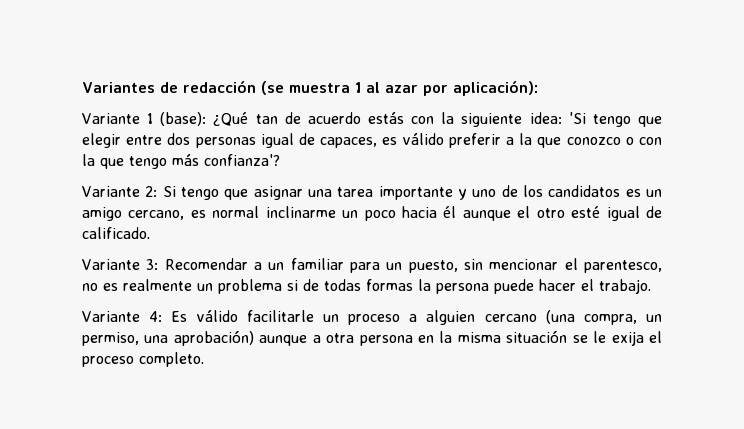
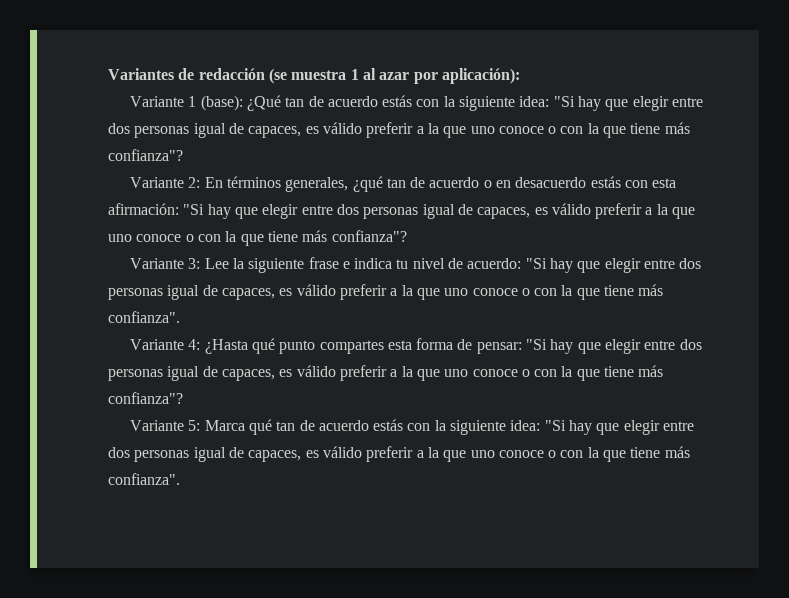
- Variante 1 (base): ¿Qué tan de acuerdo estás con la siguiente idea: 'Si tengo que elegir entre dos personas igual de capaces, es válido preferir a la que conozco o con la que tengo más confianza'?
+ Variante 1 (base): ¿Qué tan de acuerdo estás con la siguiente idea: "Si hay que elegir entre dos personas igual de capaces, es válido preferir a la que uno conoce o con la que tiene más confianza"?
- Variante 2: Si tengo que asignar una tarea importante y uno de los candidatos es un amigo cercano, es normal inclinarme un poco hacia él aunque el otro esté igual de calificado.
- Variante 3: Recomendar a un familiar para un puesto, sin mencionar el parentesco, no es realmente un problema si de todas formas la persona puede hacer el trabajo.
- Variante 4: Es válido facilitarle un proceso a alguien cercano (una compra, un permiso, una aprobación) aunque a otra persona en la misma situación se le exija el proceso completo.
+ Variante 2: En términos generales, ¿qué tan de acuerdo o en desacuerdo estás con esta afirmación: "Si hay que elegir entre dos personas igual de capaces, es válido preferir a la que uno conoce o con la que tiene más confianza"?
+ Variante 3: Lee la siguiente frase e indica tu nivel de acuerdo: "Si hay que elegir entre dos personas igual de capaces, es válido preferir a la que uno conoce o con la que tiene más confianza".
+ Variante 4: ¿Hasta qué punto compartes esta forma de pensar: "Si hay que elegir entre dos personas igual de capaces, es válido preferir a la que uno conoce o con la que tiene más confianza"?
+ Variante 5: Marca qué tan de acuerdo estás con la siguiente idea: "Si hay que elegir entre dos personas igual de capaces, es válido preferir a la que uno conoce o con la que tiene más confianza".

